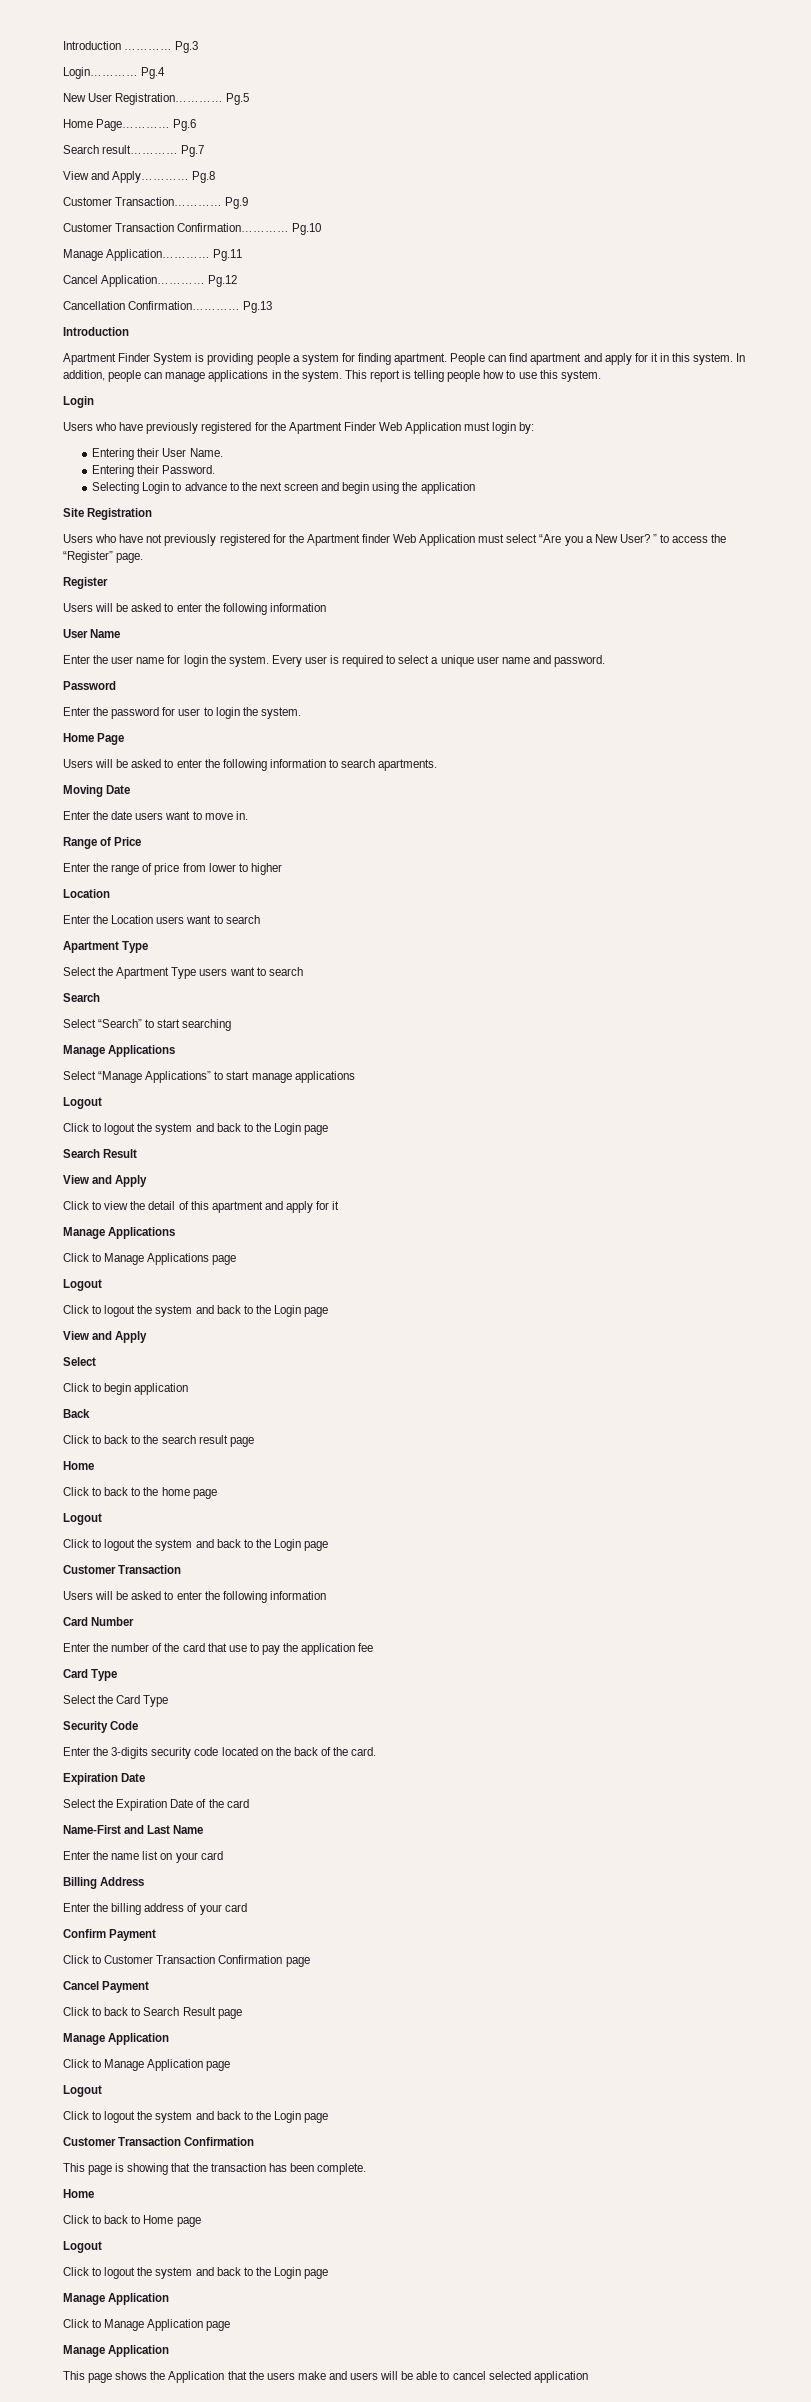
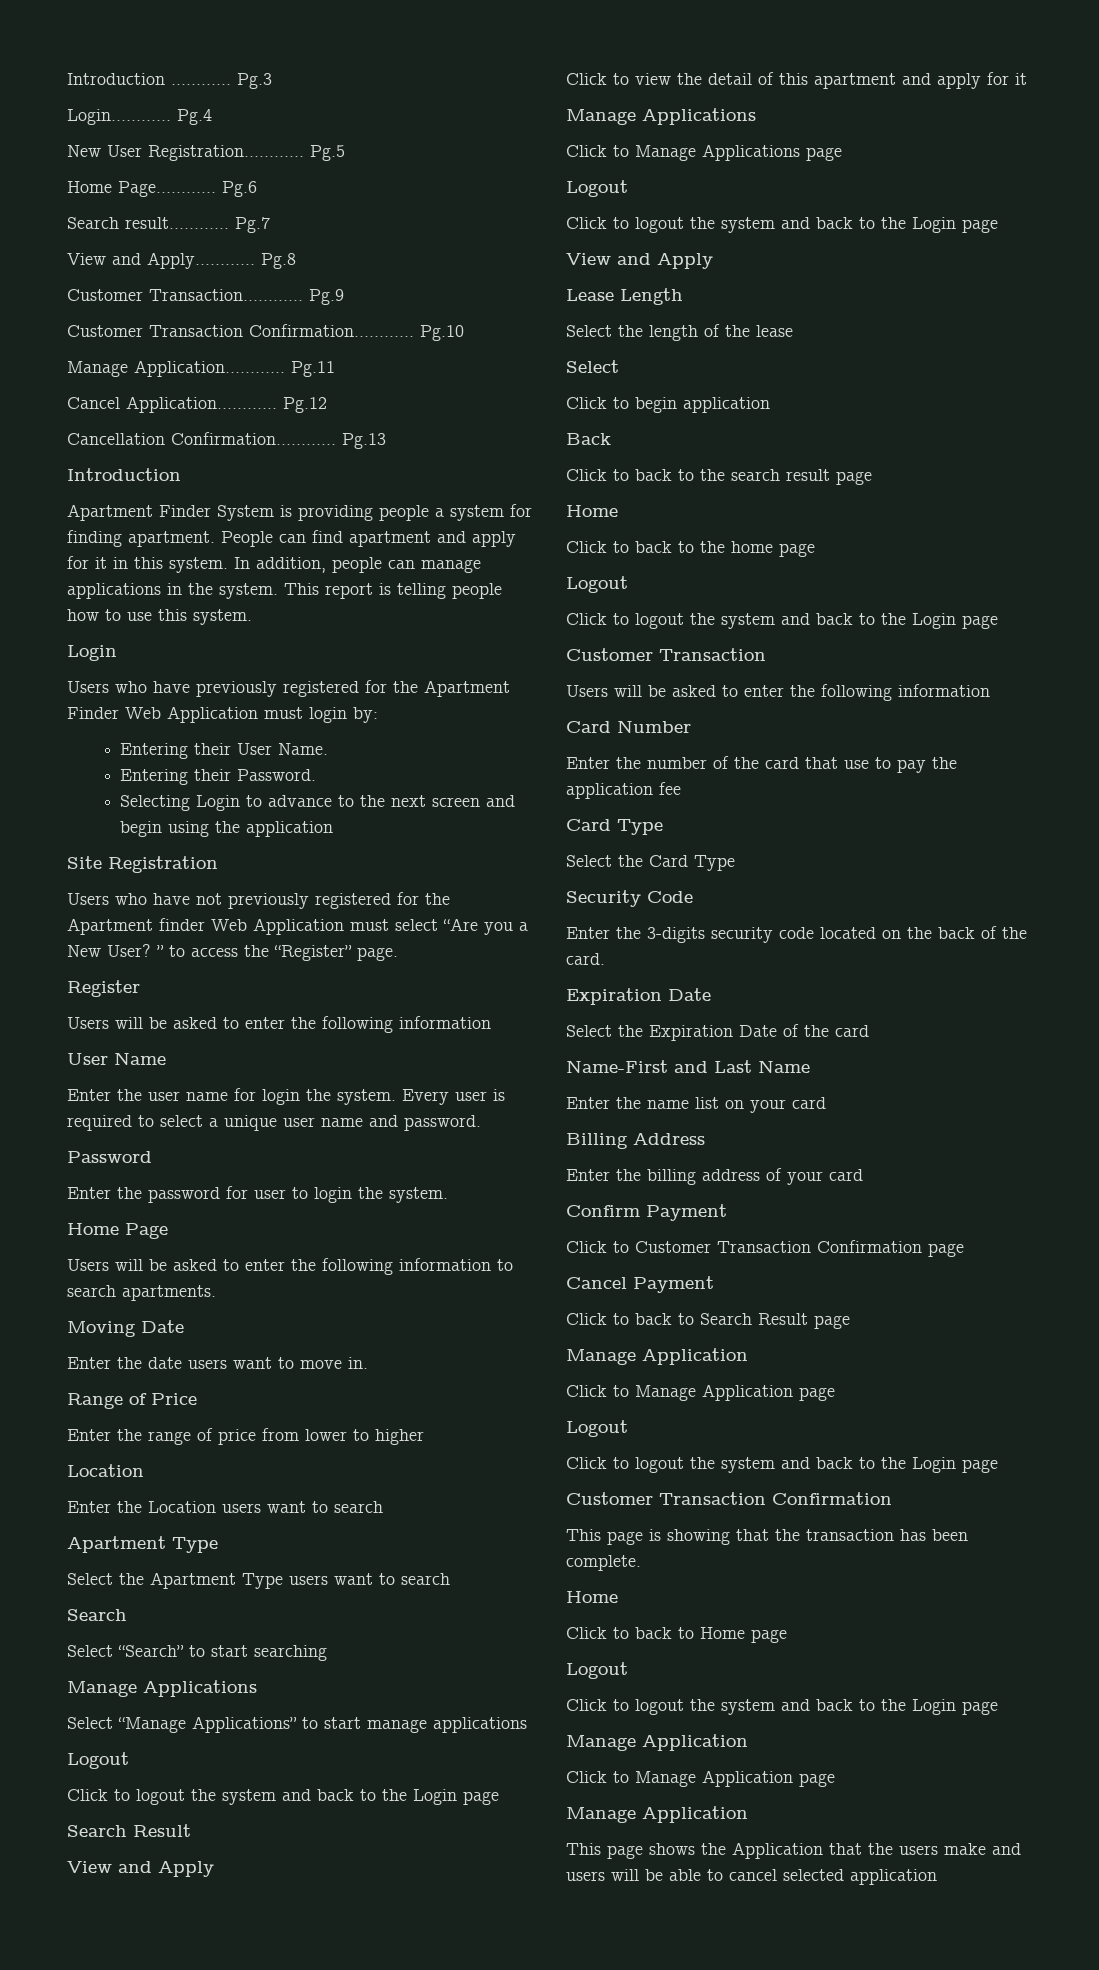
+ Lease Length
+ Select the length of the lease

